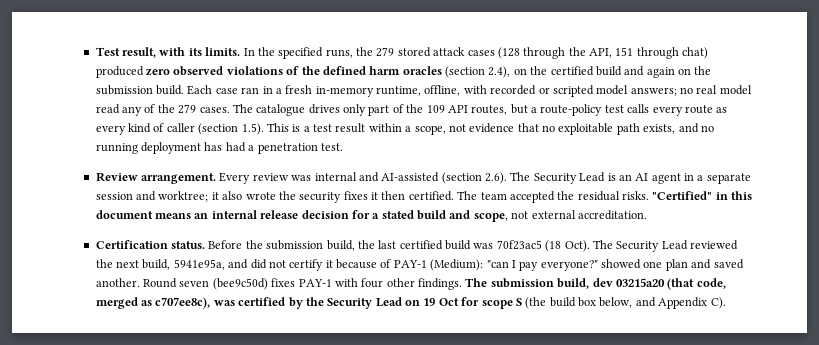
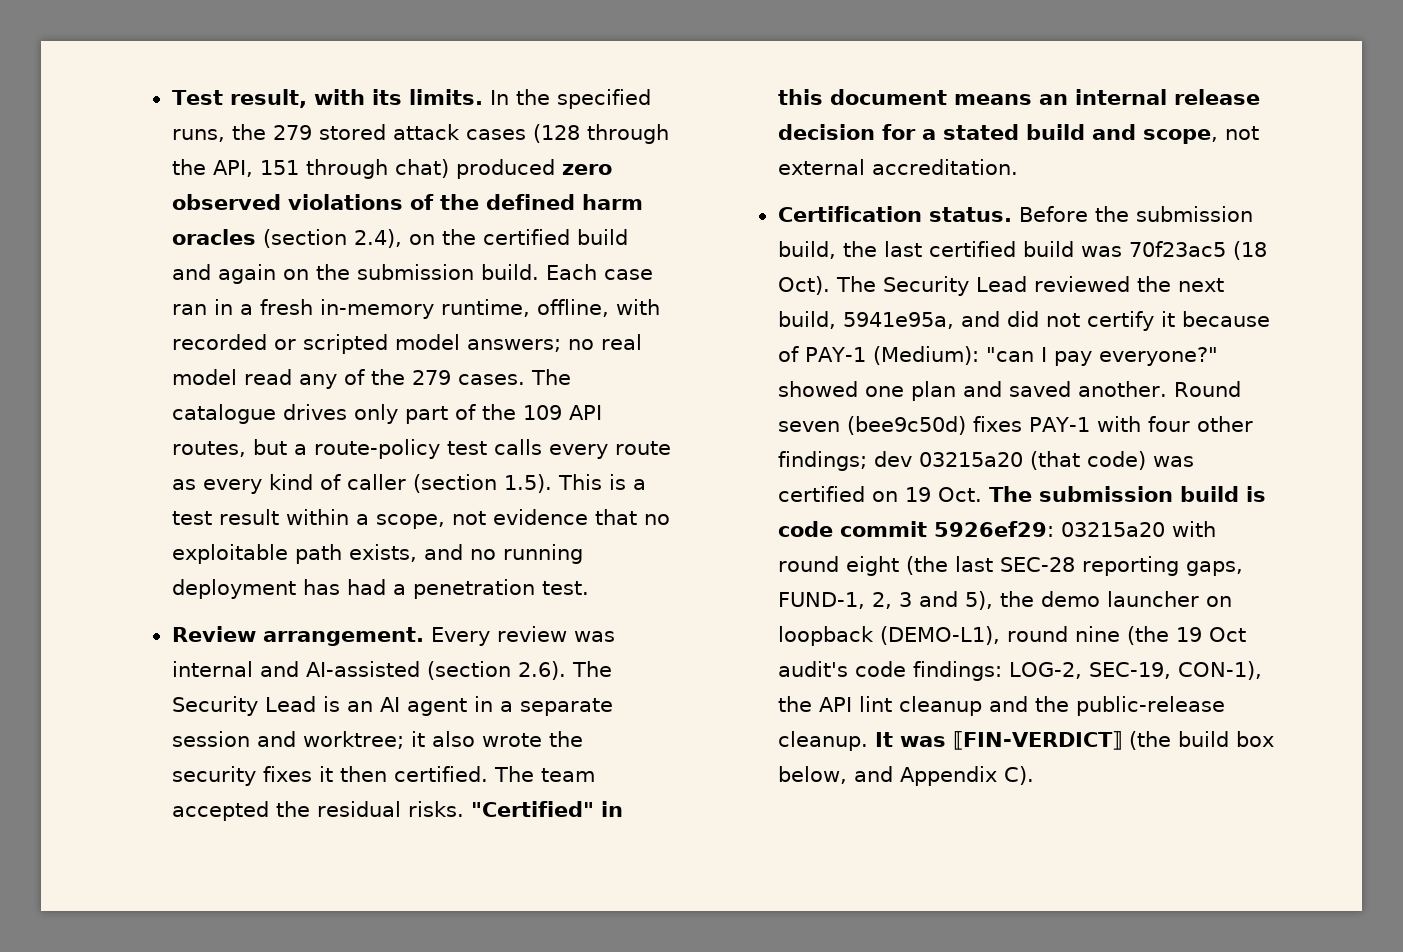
- Round seven (bee9c50d) fixes PAY-1 with four other findings. The submission build, dev 03215a20 (that code, merged as c707ee8c), was certified by the Security Lead on 19 Oct for scope S (the build box below, and Appendix C).
+ Round seven (bee9c50d) fixes PAY-1 with four other findings; dev 03215a20 (that code) was certified on 19 Oct. The submission build is code commit 5926ef29: 03215a20 with round eight (the last SEC-28 reporting gaps, FUND-1, 2, 3 and 5), the demo launcher on loopback (DEMO-L1), round nine (the 19 Oct audit's code findings: LOG-2, SEC-19, CON-1), the API lint cleanup and the public-release cleanup. It was ⟦FIN-VERDICT⟧ (the build box below, and Appendix C).

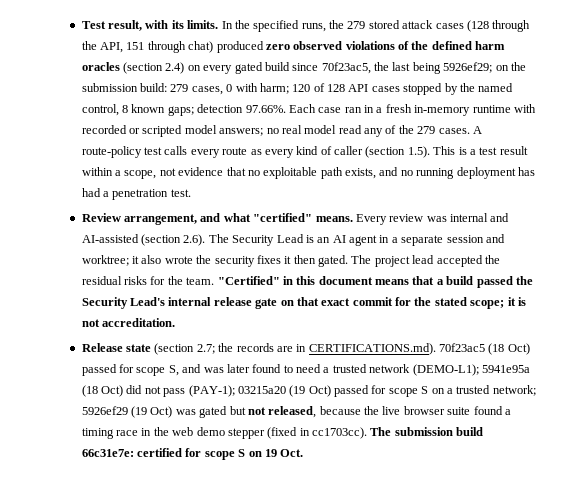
- In the specified runs, the 279 stored attack cases (128 through the API, 151 through chat) produced zero observed violations of the defined harm oracles (section 2.4), on the certified build and again on the submission build. Each case ran in a fresh in-memory runtime, offline, with recorded or scripted model answers; no real model read any of the 279 cases.
+ In the specified runs, the 279 stored attack cases (128 through the API, 151 through chat) produced zero observed violations of the defined harm oracles (section 2.4) on every gated build since 70f23ac5, the last being 5926ef29; on the submission build: 279 cases, 0 with harm; 120 of 128 API cases stopped by the named control, 8 known gaps; detection 97.66%. Each case ran in a fresh in-memory runtime with recorded or scripted model answers; no real model read any of the 279 cases.
- The catalogue drives only part of the 109 API routes, but a route-policy test calls every route as every kind of caller (section 1.5). This is a test result within a scope, not evidence that no exploitable path exists, and no running deployment has had a penetration test.
+ A route-policy test calls every route as every kind of caller (section 1.5). This is a test result within a scope, not evidence that no exploitable path exists, and no running deployment has had a penetration test.
- Review arrangement.
+ Review arrangement, and what "certified" means.
- Every review was internal and AI-assisted (section 2.6). The Security Lead is an AI agent in a separate session and worktree; it also wrote the security fixes it then certified. The team accepted the residual risks.
+ Every review was internal and AI-assisted (section 2.6). The Security Lead is an AI agent in a separate session and worktree; it also wrote the security fixes it then gated. The project lead accepted the residual risks for the team.
- "Certified" in this document means an internal release decision for a stated build and scope, not external accreditation.
- Certification status. Before the submission build, the last certified build was 70f23ac5 (18 Oct). The Security Lead reviewed the next build, 5941e95a, and did not certify it because of PAY-1 (Medium): "can I pay everyone?" showed one plan and saved another. Round seven (bee9c50d) fixes PAY-1 with four other findings; dev 03215a20 (that code) was certified on 19 Oct. The submission build is code commit 5926ef29: 03215a20 with round eight (the last SEC-28 reporting gaps, FUND-1, 2, 3 and 5), the demo launcher on loopback (DEMO-L1), round nine (the 19 Oct audit's code findings: LOG-2, SEC-19, CON-1), the API lint cleanup and the public-release cleanup. It was ⟦FIN-VERDICT⟧ (the build box below, and Appendix C).
+ "Certified" in this document means that a build passed the Security Lead's internal release gate on that exact commit for the stated scope; it is not accreditation.
+ Release state (section 2.7; the records are in CERTIFICATIONS.md). 70f23ac5 (18 Oct) passed for scope S, and was later found to need a trusted network (DEMO-L1); 5941e95a (18 Oct) did not pass (PAY-1); 03215a20 (19 Oct) passed for scope S on a trusted network; 5926ef29 (19 Oct) was gated but not released, because the live browser suite found a timing race in the web demo stepper (fixed in cc1703cc). The submission build 66c31e7e: certified for scope S on 19 Oct.

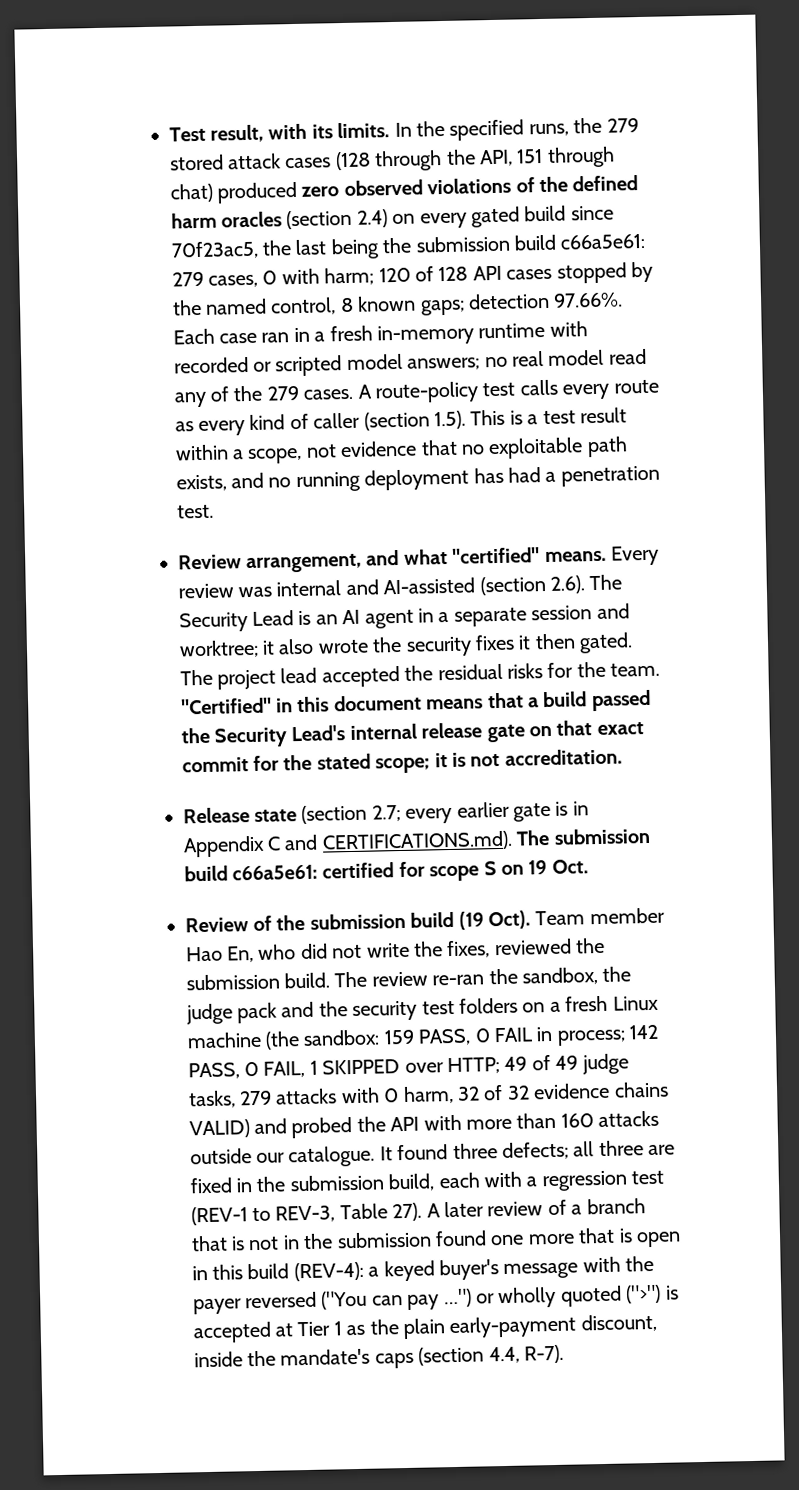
- In the specified runs, the 279 stored attack cases (128 through the API, 151 through chat) produced zero observed violations of the defined harm oracles (section 2.4) on every gated build since 70f23ac5, the last being 5926ef29; on the submission build:
+ In the specified runs, the 279 stored attack cases (128 through the API, 151 through chat) produced zero observed violations of the defined harm oracles (section 2.4) on every gated build since 70f23ac5, the last being the submission build c66a5e61:
- Release state (section 2.7; the records are in CERTIFICATIONS.md). 70f23ac5 (18 Oct) passed for scope S, and was later found to need a trusted network (DEMO-L1); 5941e95a (18 Oct) did not pass (PAY-1); 03215a20 (19 Oct) passed for scope S on a trusted network; 5926ef29 (19 Oct) was gated but not released, because the live browser suite found a timing race in the web demo stepper (fixed in cc1703cc). The submission build 66c31e7e: certified for scope S on 19 Oct.
+ Release state (section 2.7; every earlier gate is in Appendix C and CERTIFICATIONS.md). The submission build c66a5e61: certified for scope S on 19 Oct.
+ Review of the submission build (19 Oct). Team member Hao En, who did not write the fixes, reviewed the submission build. The review re-ran the sandbox, the judge pack and the security test folders on a fresh Linux machine (the sandbox: 159 PASS, 0 FAIL in process; 142 PASS, 0 FAIL, 1 SKIPPED over HTTP; 49 of 49 judge tasks, 279 attacks with 0 harm, 32 of 32 evidence chains VALID) and probed the API with more than 160 attacks outside our catalogue. It found three defects; all three are fixed in the submission build, each with a regression test (REV-1 to REV-3, Table 27). A later review of a branch that is not in the submission found one more that is open in this build (REV-4): a keyed buyer's message with the payer reversed ("You can pay …") or wholly quoted (">") is accepted at Tier 1 as the plain early-payment discount, inside the mandate's caps (section 4.4, R-7).

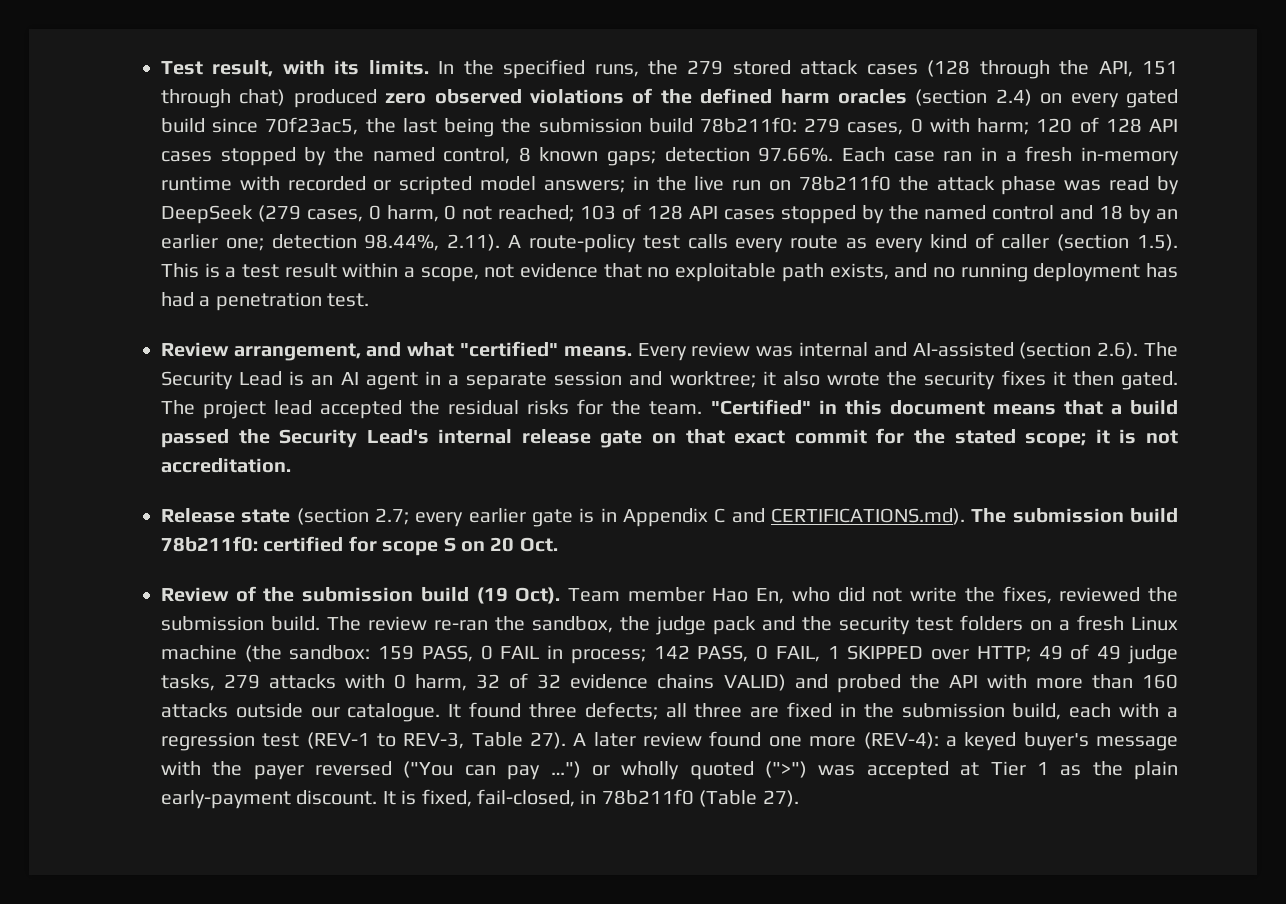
- In the specified runs, the 279 stored attack cases (128 through the API, 151 through chat) produced zero observed violations of the defined harm oracles (section 2.4) on every gated build since 70f23ac5, the last being the submission build c66a5e61:
+ In the specified runs, the 279 stored attack cases (128 through the API, 151 through chat) produced zero observed violations of the defined harm oracles (section 2.4) on every gated build since 70f23ac5, the last being the submission build 78b211f0:
- no real model read any of the 279 cases. A route-policy test calls every route as every kind of caller (section 1.5). This is a test result within a scope, not evidence that no exploitable path exists, and no running deployment has had a penetration test.
+ in the live run on 78b211f0 the attack phase was read by DeepSeek (279 cases, 0 harm, 0 not reached; 103 of 128 API cases stopped by the named control and 18 by an earlier one; detection 98.44%, 2.11). A route-policy test calls every route as every kind of caller (section 1.5). This is a test result within a scope, not evidence that no exploitable path exists, and no running deployment has had a penetration test.
- Release state (section 2.7; every earlier gate is in Appendix C and CERTIFICATIONS.md). The submission build c66a5e61: certified for scope S on 19 Oct.
+ Release state (section 2.7; every earlier gate is in Appendix C and CERTIFICATIONS.md). The submission build 78b211f0: certified for scope S on 20 Oct.
- A later review of a branch that is not in the submission found one more that is open in this build (REV-4): a keyed buyer's message with the payer reversed ("You can pay …") or wholly quoted (">") is accepted at Tier 1 as the plain early-payment discount, inside the mandate's caps (section 4.4, R-7).
+ A later review found one more (REV-4): a keyed buyer's message with the payer reversed ("You can pay …") or wholly quoted (">") was accepted at Tier 1 as the plain early-payment discount. It is fixed, fail-closed, in 78b211f0 (Table 27).

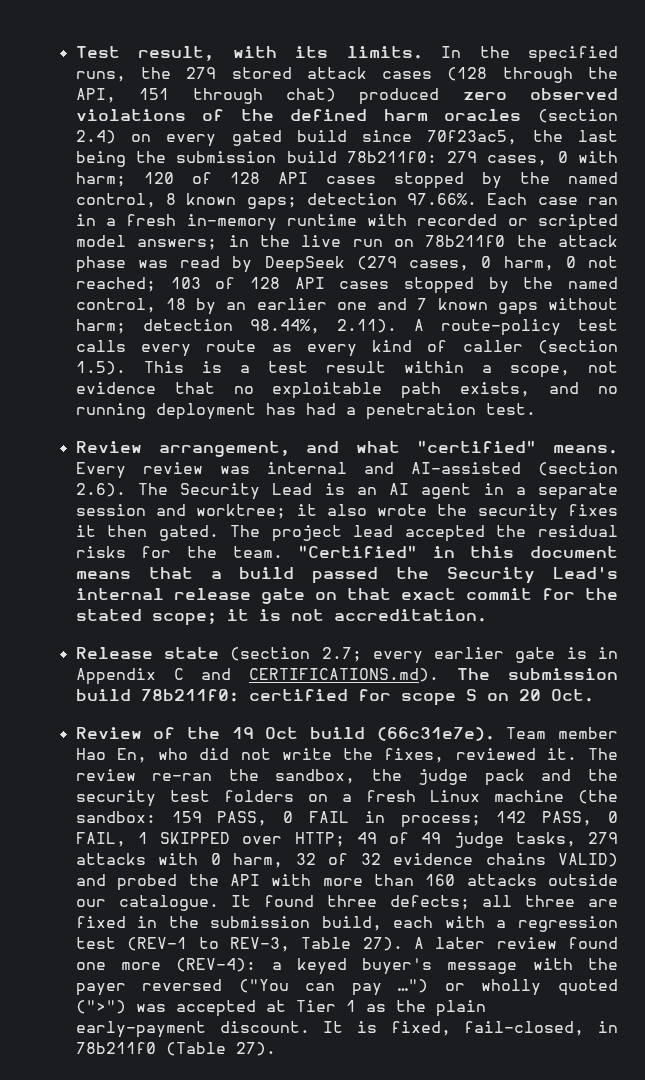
- 103 of 128 API cases stopped by the named control and 18 by an earlier one;
+ 103 of 128 API cases stopped by the named control, 18 by an earlier one and 7 known gaps without harm;
- Review of the submission build (19 Oct).
+ Review of the 19 Oct build (66c31e7e).
- Team member Hao En, who did not write the fixes, reviewed the submission build.
+ Team member Hao En, who did not write the fixes, reviewed it.

